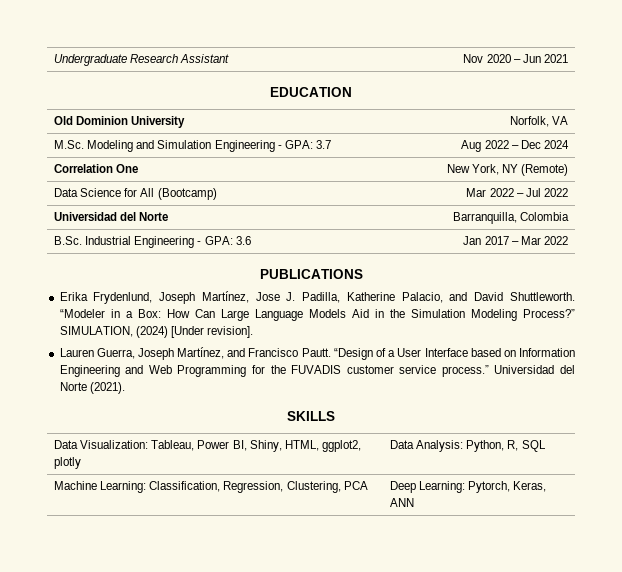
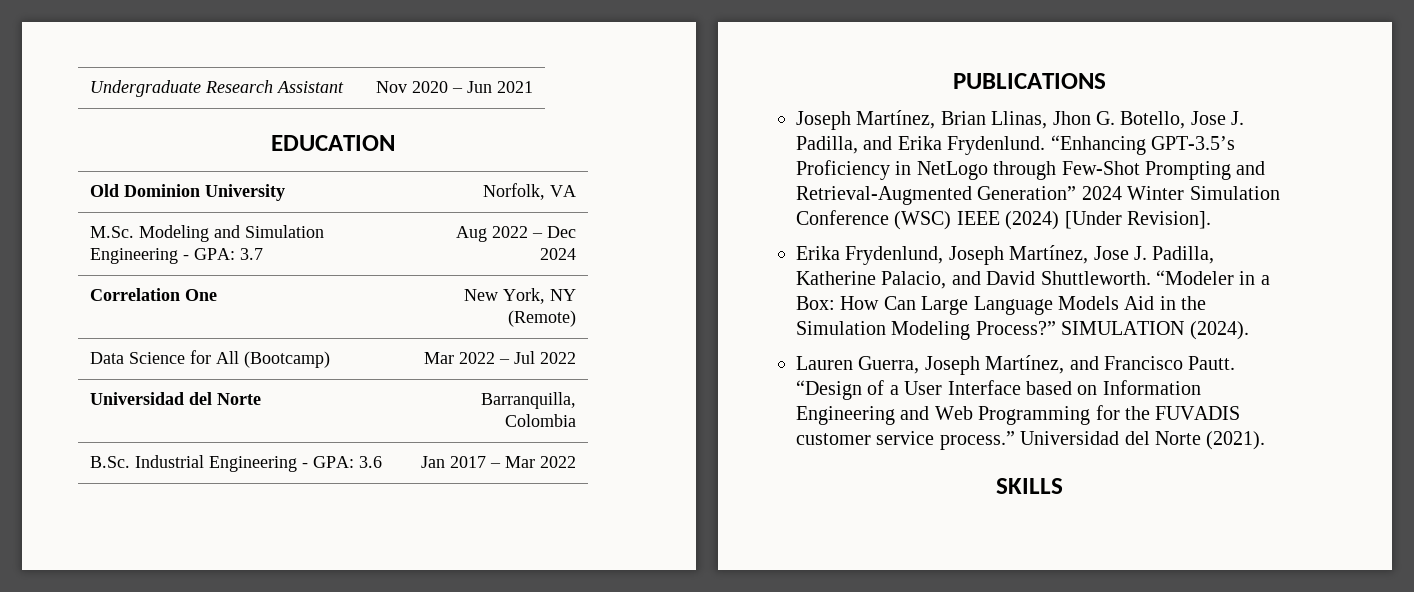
+ Joseph Martínez, Brian Llinas, Jhon G. Botello, Jose J. Padilla, and Erika Frydenlund. “Enhancing GPT-3.5’s Proficiency in NetLogo through Few-Shot Prompting and Retrieval-Augmented Generation” 2024 Winter Simulation Conference (WSC) IEEE (2024) [Under Revision].
- SIMULATION, (2024) [Under revision].
+ SIMULATION (2024).
- Data Visualization: Tableau, Power BI, Shiny, HTML, ggplot2, plotly | Data Analysis: Python, R, SQL
- Machine Learning: Classification, Regression, Clustering, PCA | Deep Learning: Pytorch, Keras, ANN

